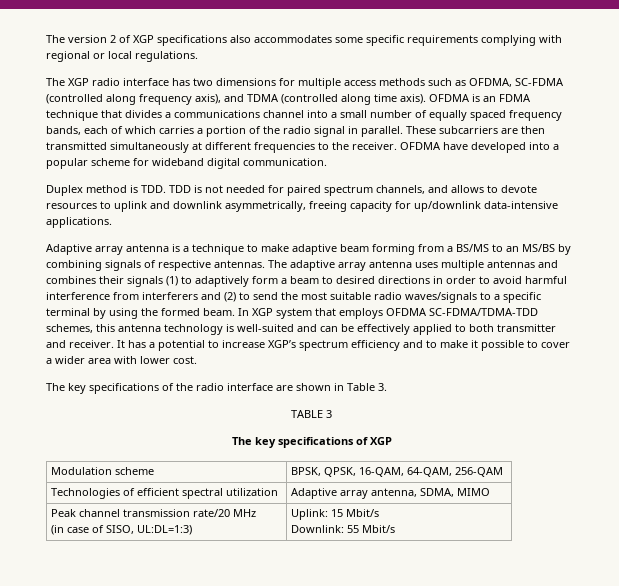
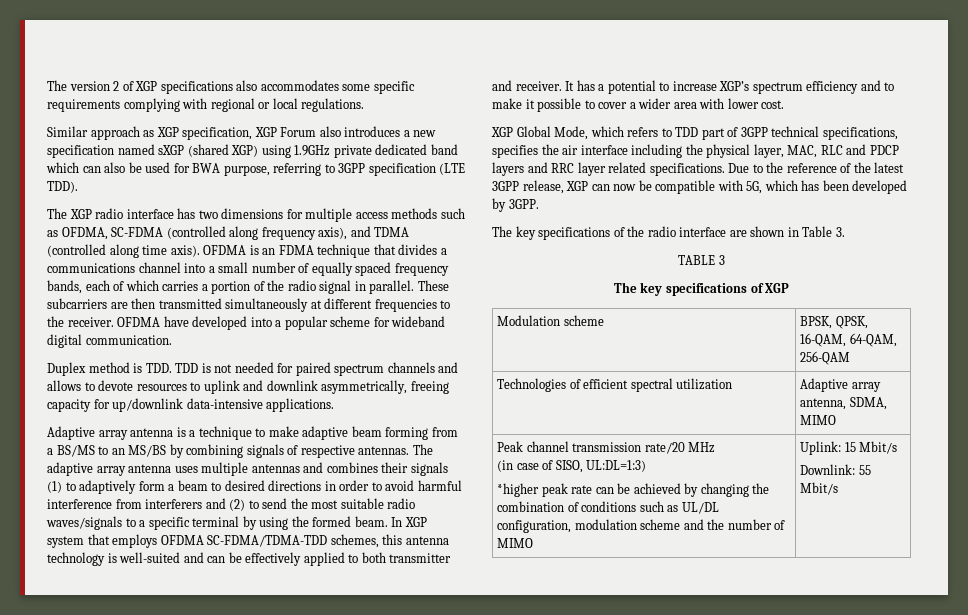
+ Similar approach as XGP specification, XGP Forum also introduces a new specification named sXGP (shared XGP) using 1.9GHz private dedicated band which can also be used for BWA purpose, referring to 3GPP specification (LTE TDD).
- Duplex method is TDD. TDD is not needed for paired spectrum channels, and allows to devote resources to uplink and downlink asymmetrically, freeing capacity for up/downlink data-intensive applications.
+ Duplex method is TDD. TDD is not needed for paired spectrum channels and allows to devote resources to uplink and downlink asymmetrically, freeing capacity for up/downlink data-intensive applications.
+ XGP Global Mode, which refers to TDD part of 3GPP technical specifications, specifies the air interface including the physical layer, MAC, RLC and PDCP layers and RRC layer related specifications. Due to the reference of the latest 3GPP release, XGP can now be compatible with 5G, which has been developed by 3GPP.
  Peak channel transmission rate/20 MHz
- (in case of SISO, UL:DL=1:3) | Uplink: 15 Mbit/s
+ (in case of SISO, UL:DL=1:3)
+ *higher peak rate can be achieved by changing the combination of conditions such as UL/DL configuration, modulation scheme and the number of MIMO | Uplink: 15 Mbit/s

